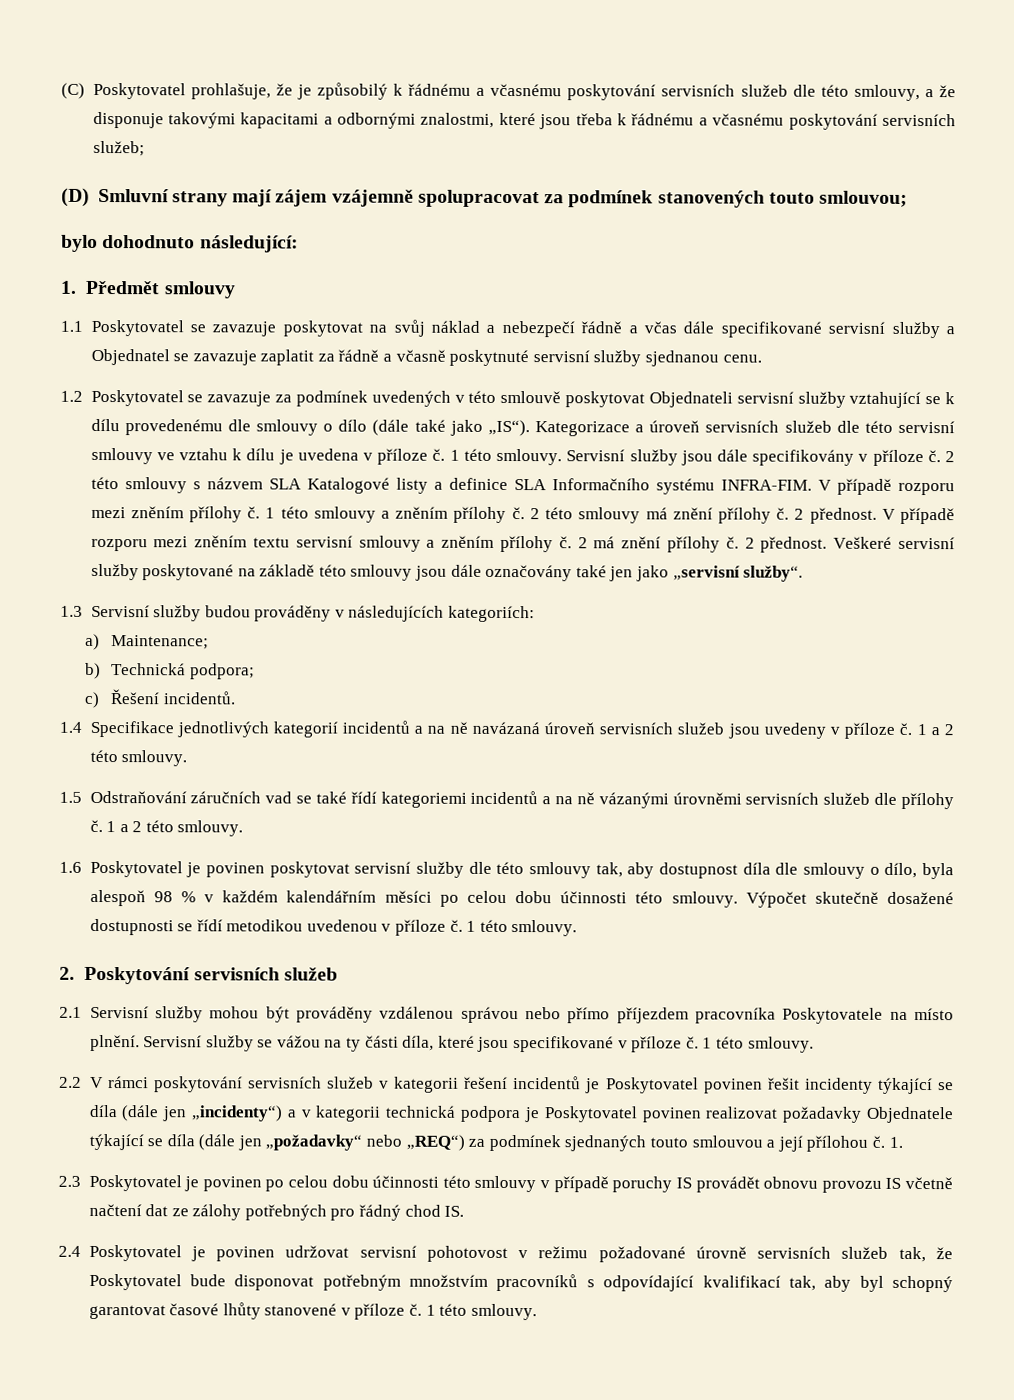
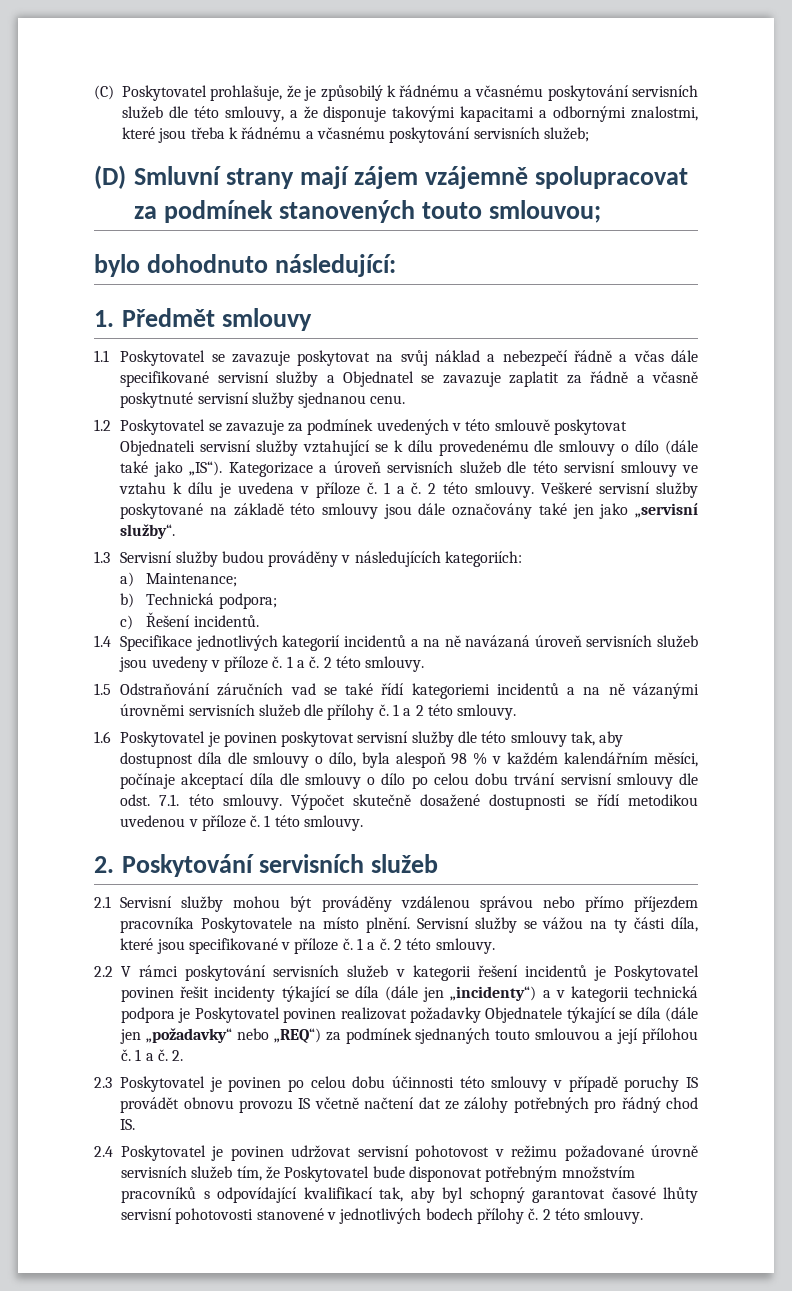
- Kategorizace a úroveň servisních služeb dle této servisní smlouvy ve vztahu k dílu je uvedena v příloze č. 1 této smlouvy. Servisní služby jsou dále specifikovány v příloze č. 2 této smlouvy s názvem SLA Katalogové listy a definice SLA Informačního systému INFRA-FIM. V případě rozporu mezi zněním přílohy č. 1 této smlouvy a zněním přílohy č. 2 této smlouvy má znění přílohy č. 2 přednost. V případě rozporu mezi zněním textu servisní smlouvy a zněním přílohy č. 2 má znění přílohy č. 2 přednost.
+ Kategorizace a úroveň servisních služeb dle této servisní smlouvy ve vztahu k dílu je uvedena v příloze č. 1 a č. 2 této smlouvy.
- 1.4 Specifikace jednotlivých kategorií incidentů a na ně navázaná úroveň servisních služeb jsou uvedeny v příloze č. 1 a 2 této smlouvy.
+ 1.4 Specifikace jednotlivých kategorií incidentů a na ně navázaná úroveň servisních služeb jsou uvedeny v příloze č. 1 a č. 2 této smlouvy.
- 1.6 Poskytovatel je povinen poskytovat servisní služby dle této smlouvy tak, aby dostupnost díla dle smlouvy o dílo, byla alespoň 98 % v každém kalendářním měsíci po celou dobu účinnosti této smlouvy.
+ 1.6 Poskytovatel je povinen poskytovat servisní služby dle této smlouvy tak, aby dostupnost díla dle smlouvy o dílo, byla alespoň 98 % v každém kalendářním měsíci, počínaje akceptací díla dle smlouvy o dílo po celou dobu trvání servisní smlouvy dle odst. 7.1. této smlouvy.
- Servisní služby se vážou na ty části díla, které jsou specifikované v příloze č. 1 této smlouvy.
+ Servisní služby se vážou na ty části díla, které jsou specifikované v příloze č. 1 a č. 2 této smlouvy.
- 2.2 V rámci poskytování servisních služeb v kategorii řešení incidentů je Poskytovatel povinen řešit incidenty týkající se díla (dále jen „incidenty“) a v kategorii technická podpora je Poskytovatel povinen realizovat požadavky Objednatele týkající se díla (dále jen „požadavky“ nebo „REQ“) za podmínek sjednaných touto smlouvou a její přílohou č. 1.
+ 2.2 V rámci poskytování servisních služeb v kategorii řešení incidentů je Poskytovatel povinen řešit incidenty týkající se díla (dále jen „incidenty“) a v kategorii technická podpora je Poskytovatel povinen realizovat požadavky Objednatele týkající se díla (dále jen „požadavky“ nebo „REQ“) za podmínek sjednaných touto smlouvou a její přílohou č. 1 a č. 2.
- 2.4 Poskytovatel je povinen udržovat servisní pohotovost v režimu požadované úrovně servisních služeb tak, že Poskytovatel bude disponovat potřebným množstvím pracovníků s odpovídající kvalifikací tak, aby byl schopný garantovat časové lhůty stanovené v příloze č. 1 této smlouvy.
+ 2.4 Poskytovatel je povinen udržovat servisní pohotovost v režimu požadované úrovně servisních služeb tím, že Poskytovatel bude disponovat potřebným množstvím pracovníků s odpovídající kvalifikací tak, aby byl schopný garantovat časové lhůty servisní pohotovosti stanovené v jednotlivých bodech přílohy č. 2 této smlouvy.

